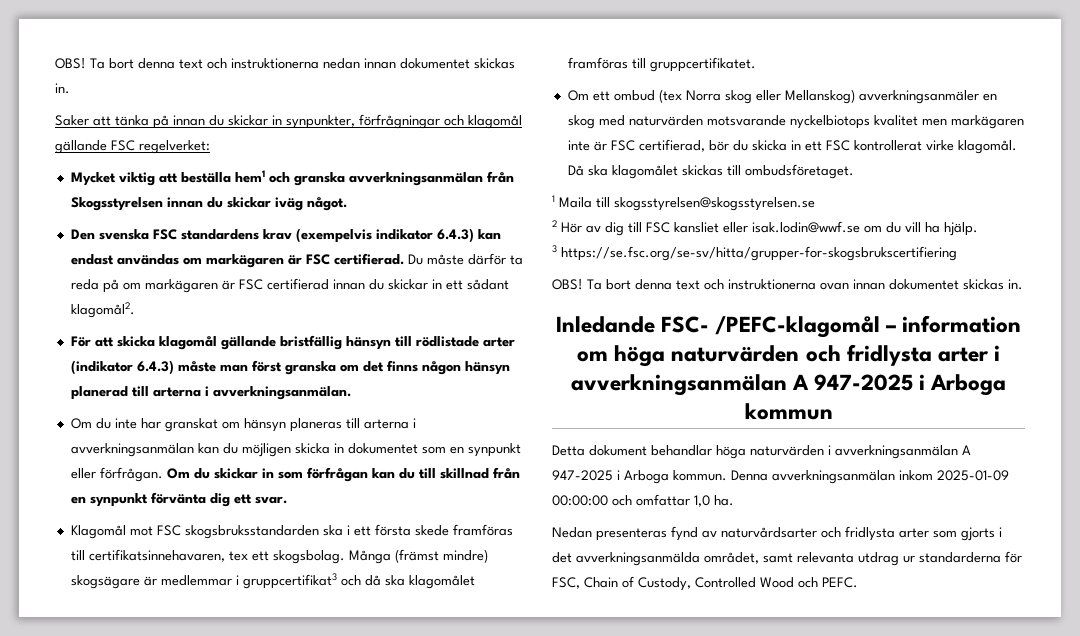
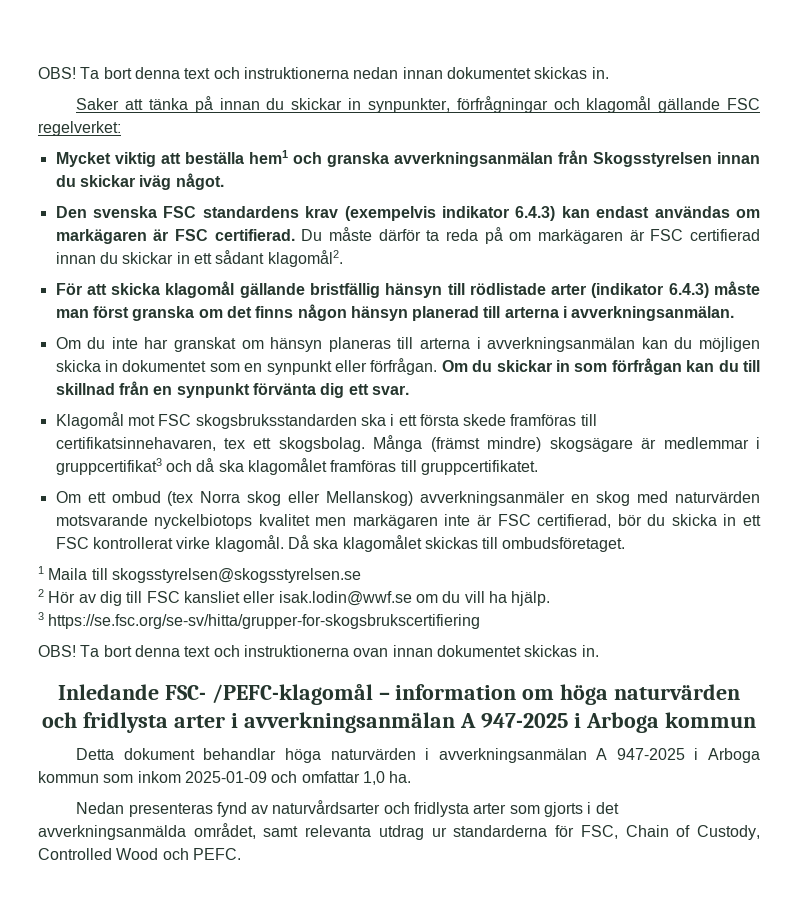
- Detta dokument behandlar höga naturvärden i avverkningsanmälan A 947-2025 i Arboga kommun. Denna avverkningsanmälan inkom 2025-01-09 00:00:00 och omfattar 1,0 ha.
+ Detta dokument behandlar höga naturvärden i avverkningsanmälan A 947-2025 i Arboga kommun som inkom 2025-01-09 och omfattar 1,0 ha.

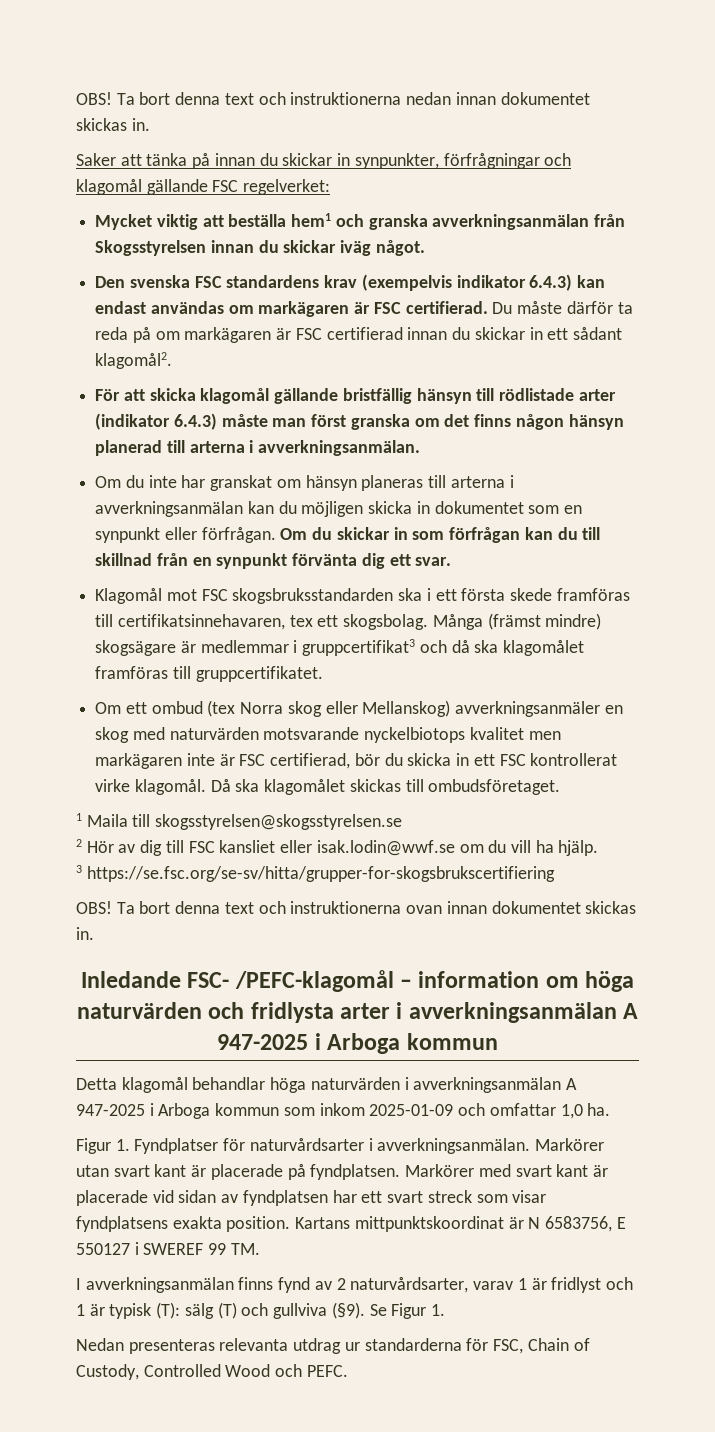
- Detta dokument behandlar höga naturvärden i avverkningsanmälan A 947-2025 i Arboga kommun som inkom 2025-01-09 och omfattar 1,0 ha.
+ Detta klagomål behandlar höga naturvärden i avverkningsanmälan A 947-2025 i Arboga kommun som inkom 2025-01-09 och omfattar 1,0 ha.
- Nedan presenteras fynd av naturvårdsarter och fridlysta arter som gjorts i det avverkningsanmälda området, samt relevanta utdrag ur standarderna för FSC, Chain of Custody, Controlled Wood och PEFC.
+ Figur 1. Fyndplatser för naturvårdsarter i avverkningsanmälan. Markörer utan svart kant är placerade på fyndplatsen. Markörer med svart kant är placerade vid sidan av fyndplatsen har ett svart streck som visar fyndplatsens exakta position. Kartans mittpunktskoordinat är N 6583756, E 550127 i SWEREF 99 TM.
+ I avverkningsanmälan finns fynd av 2 naturvårdsarter, varav 1 är fridlyst och 1 är typisk (T): sälg (T) och gullviva (§9). Se Figur 1.
+ Nedan presenteras relevanta utdrag ur standarderna för FSC, Chain of Custody, Controlled Wood och PEFC.

